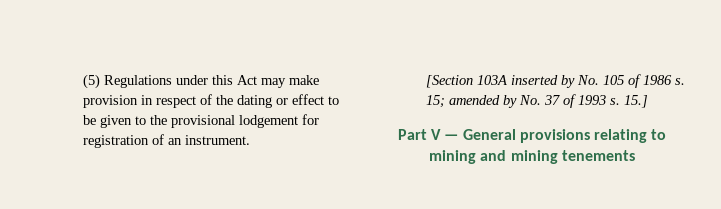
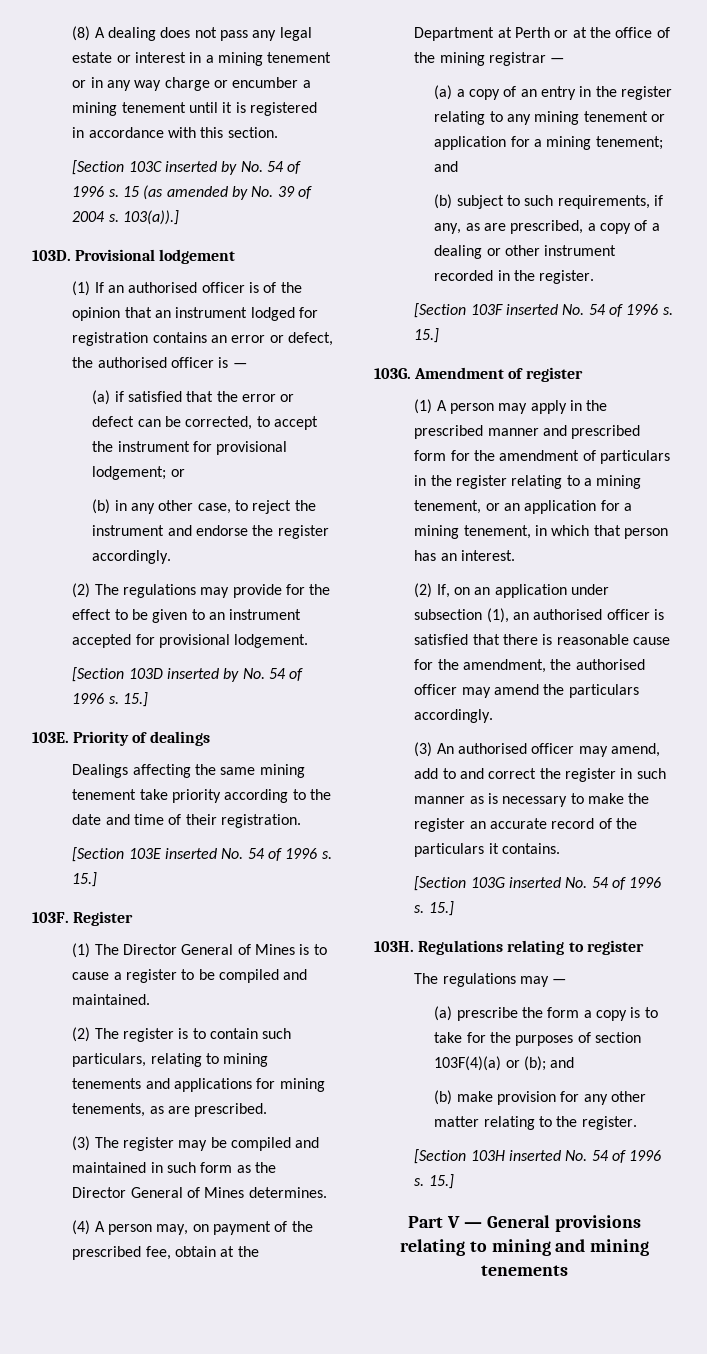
- (5) Regulations under this Act may make provision in respect of the dating or effect to be given to the provisional lodgement for registration of an instrument.
- [Section 103A inserted by No. 105 of 1986 s. 15; amended by No. 37 of 1993 s.
+ (8) A dealing does not pass any legal estate or interest in a mining tenement or in any way charge or encumber a mining tenement until it is registered in accordance with this section.
+ [Section 103C inserted by No. 54 of 1996 s. 15 (as amended by No. 39 of 2004 s. 103(a)).]
+ 103D. Provisional lodgement
+ (1) If an authorised officer is of the opinion that an instrument lodged for registration contains an error or defect, the authorised officer is —
+ (a) if satisfied that the error or defect can be corrected, to accept the instrument for provisional lodgement; or
+ (b) in any other case, to reject the instrument and endorse the register accordingly.
+ (2) The regulations may provide for the effect to be given to an instrument accepted for provisional lodgement.
+ [Section 103D inserted by No. 54 of 1996 s. 15.]
+ 103E. Priority of dealings
+ Dealings affecting the same mining tenement take priority according to the date and time of their registration.
+ [Section 103E inserted No. 54 of 1996 s. 15.]
+ 103F. Register
+ (1) The Director General of Mines is to cause a register to be compiled and maintained.
+ (2) The register is to contain such particulars, relating to mining tenements and applications for mining tenements, as are prescribed.
+ (3) The register may be compiled and maintained in such form as the Director General of Mines determines.
+ (4) A person may, on payment of the prescribed fee, obtain at the Department at Perth or at the office of the mining registrar —
+ (a) a copy of an entry in the register relating to any mining tenement or application for a mining tenement; and
+ (b) subject to such requirements, if any, as are prescribed, a copy of a dealing or other instrument recorded in the register.
+ [Section 103F inserted No. 54 of 1996 s. 15.]
+ 103G. Amendment of register
+ (1) A person may apply in the prescribed manner and prescribed form for the amendment of particulars in the register relating to a mining tenement, or an application for a mining tenement, in which that person has an interest.
+ (2) If, on an application under subsection (1), an authorised officer is satisfied that there is reasonable cause for the amendment, the authorised officer may amend the particulars accordingly.
+ (3) An authorised officer may amend, add to and correct the register in such manner as is necessary to make the register an accurate record of the particulars it contains.
+ [Section 103G inserted No. 54 of 1996 s. 15.]
+ 103H. Regulations relating to register
+ The regulations may —
+ (a) prescribe the form a copy is to take for the purposes of section 103F(4)(a) or (b); and
+ (b) make provision for any other matter relating to the register.
+ [Section 103H inserted No. 54 of 1996 s.

